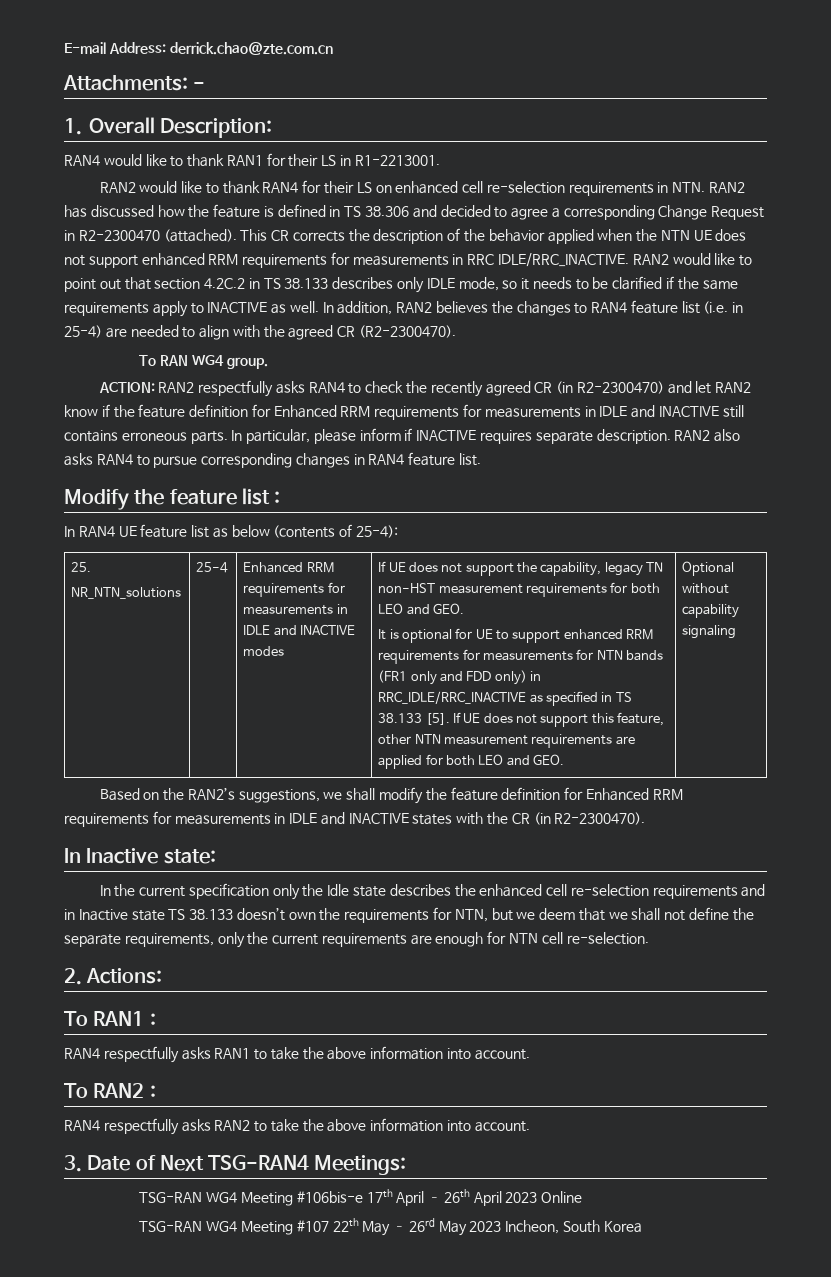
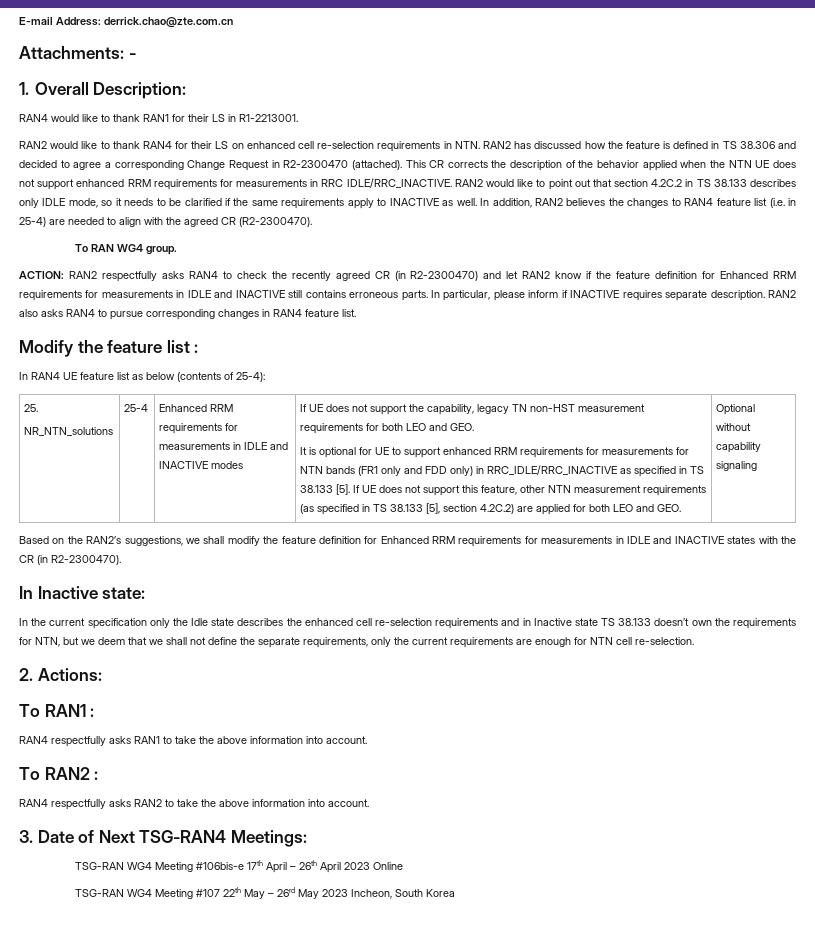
- If UE does not support this feature, other NTN measurement requirements are applied for both LEO and GEO.
+ If UE does not support this feature, other NTN measurement requirements (as specified in TS 38.133 [5], section 4.2C.2) are applied for both LEO and GEO.

